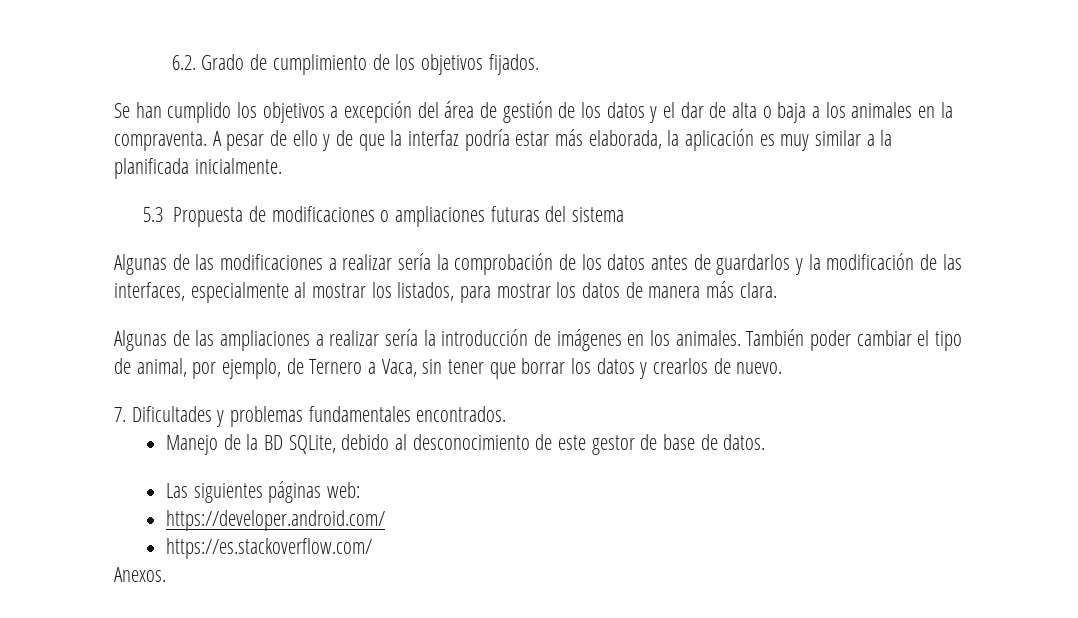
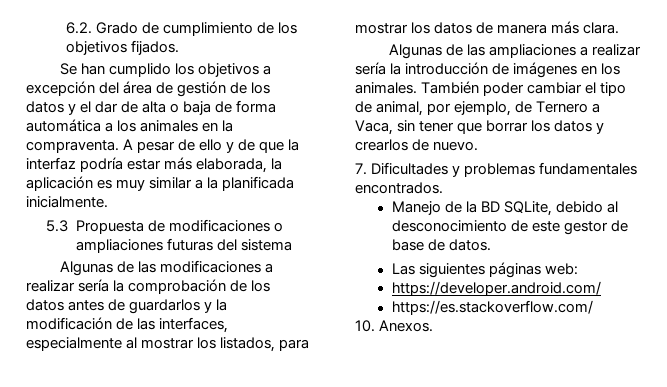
- Se han cumplido los objetivos a excepción del área de gestión de los datos y el dar de alta o baja a los animales en la compraventa.
+ Se han cumplido los objetivos a excepción del área de gestión de los datos y el dar de alta o baja de forma automática a los animales en la compraventa.
- Anexos.
+ 10. Anexos.

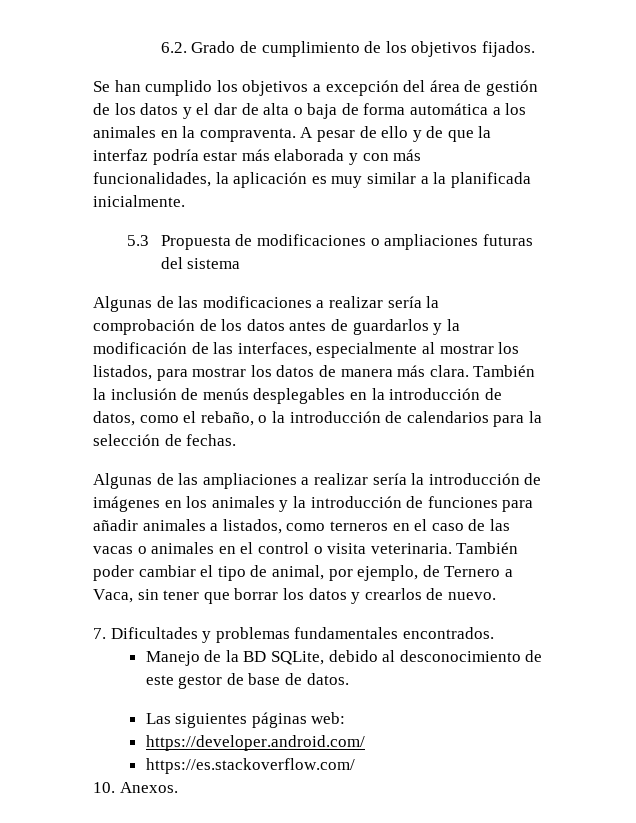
- A pesar de ello y de que la interfaz podría estar más elaborada, la aplicación es muy similar a la planificada inicialmente.
+ A pesar de ello y de que la interfaz podría estar más elaborada y con más funcionalidades, la aplicación es muy similar a la planificada inicialmente.
+ También la inclusión de menús desplegables en la introducción de datos, como el rebaño, o la introducción de calendarios para la selección de fechas.
- Algunas de las ampliaciones a realizar sería la introducción de imágenes en los animales.
+ Algunas de las ampliaciones a realizar sería la introducción de imágenes en los animales y la introducción de funciones para añadir animales a listados, como terneros en el caso de las vacas o animales en el control o visita veterinaria.

